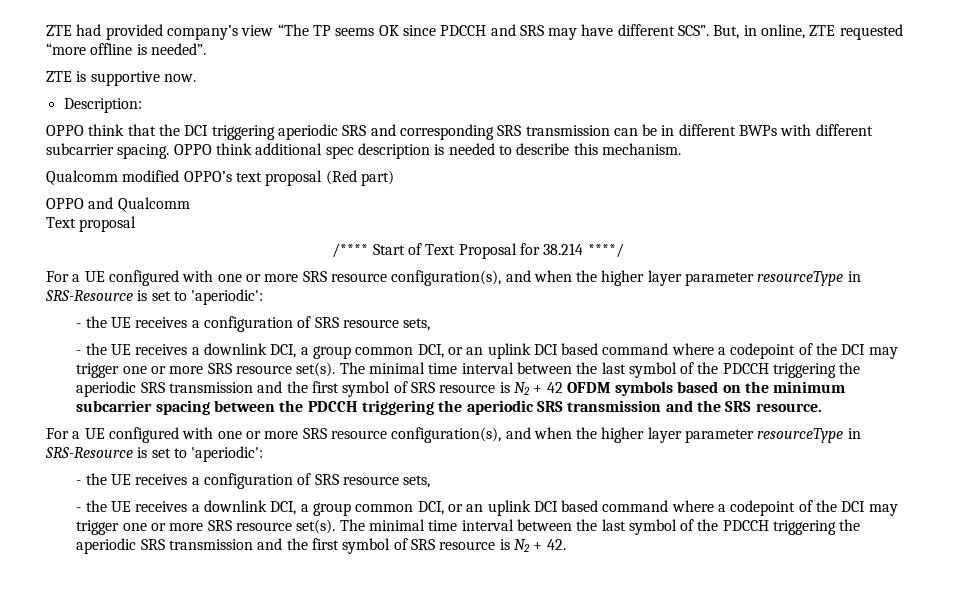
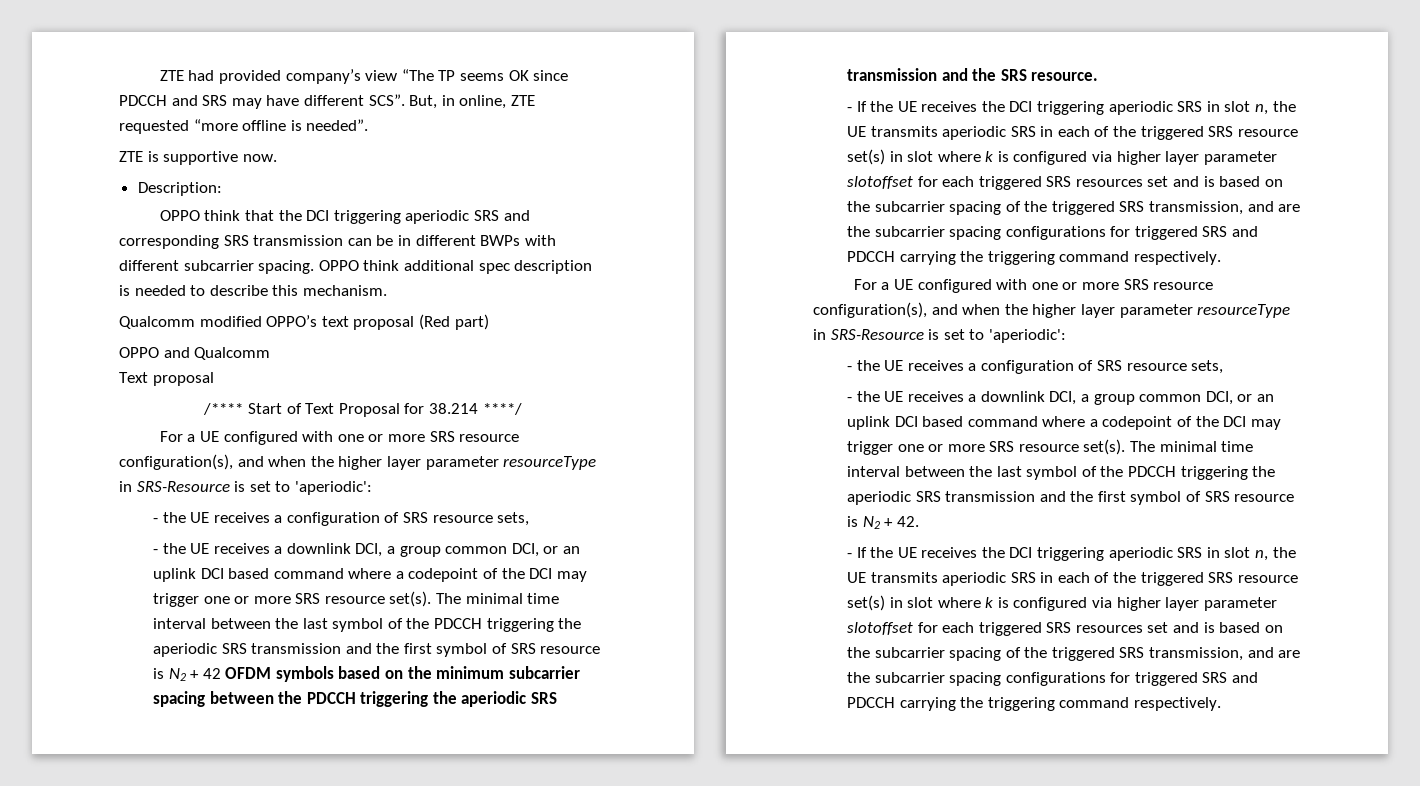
  The minimal time interval between the last symbol of the PDCCH triggering the aperiodic SRS transmission and the first symbol of SRS resource is N2 + 42 OFDM symbols based on the minimum subcarrier spacing between the PDCCH triggering the aperiodic SRS transmission and the SRS resource.
+ - If the UE receives the DCI triggering aperiodic SRS in slot n, the UE transmits aperiodic SRS in each of the triggered SRS resource set(s) in slot where k is configured via higher layer parameter slotoffset for each triggered SRS resources set and is based on the subcarrier spacing of the triggered SRS transmission, and are the subcarrier spacing configurations for triggered SRS and PDCCH carrying the triggering command respectively.
  The minimal time interval between the last symbol of the PDCCH triggering the aperiodic SRS transmission and the first symbol of SRS resource is N2 + 42.
+ - If the UE receives the DCI triggering aperiodic SRS in slot n, the UE transmits aperiodic SRS in each of the triggered SRS resource set(s) in slot where k is configured via higher layer parameter slotoffset for each triggered SRS resources set and is based on the subcarrier spacing of the triggered SRS transmission, and are the subcarrier spacing configurations for triggered SRS and PDCCH carrying the triggering command respectively.

